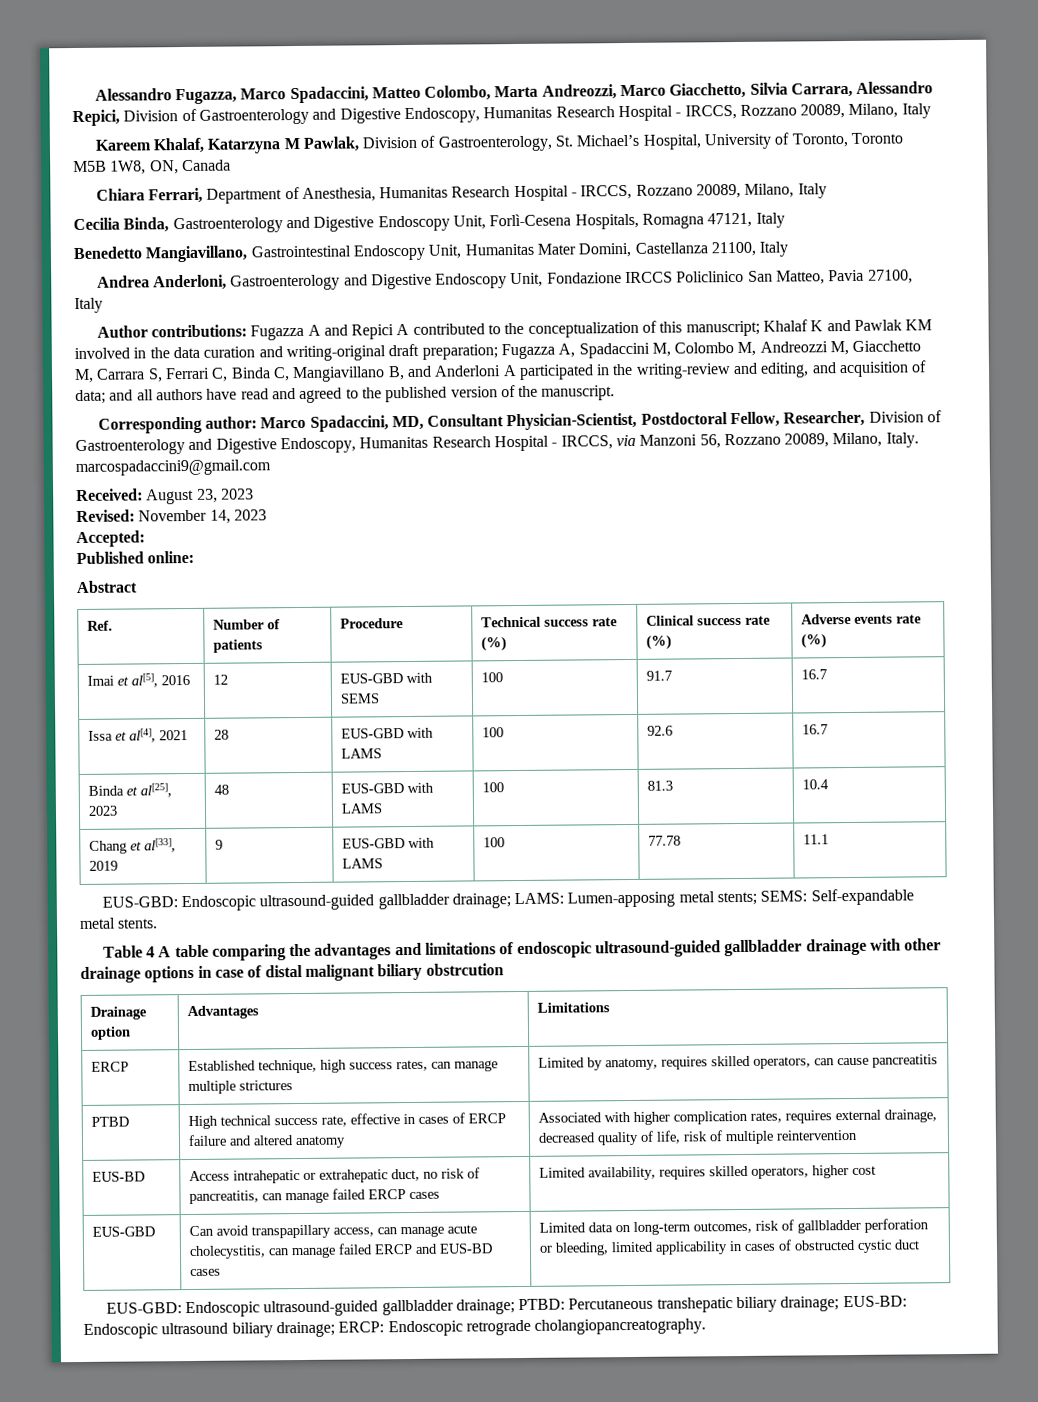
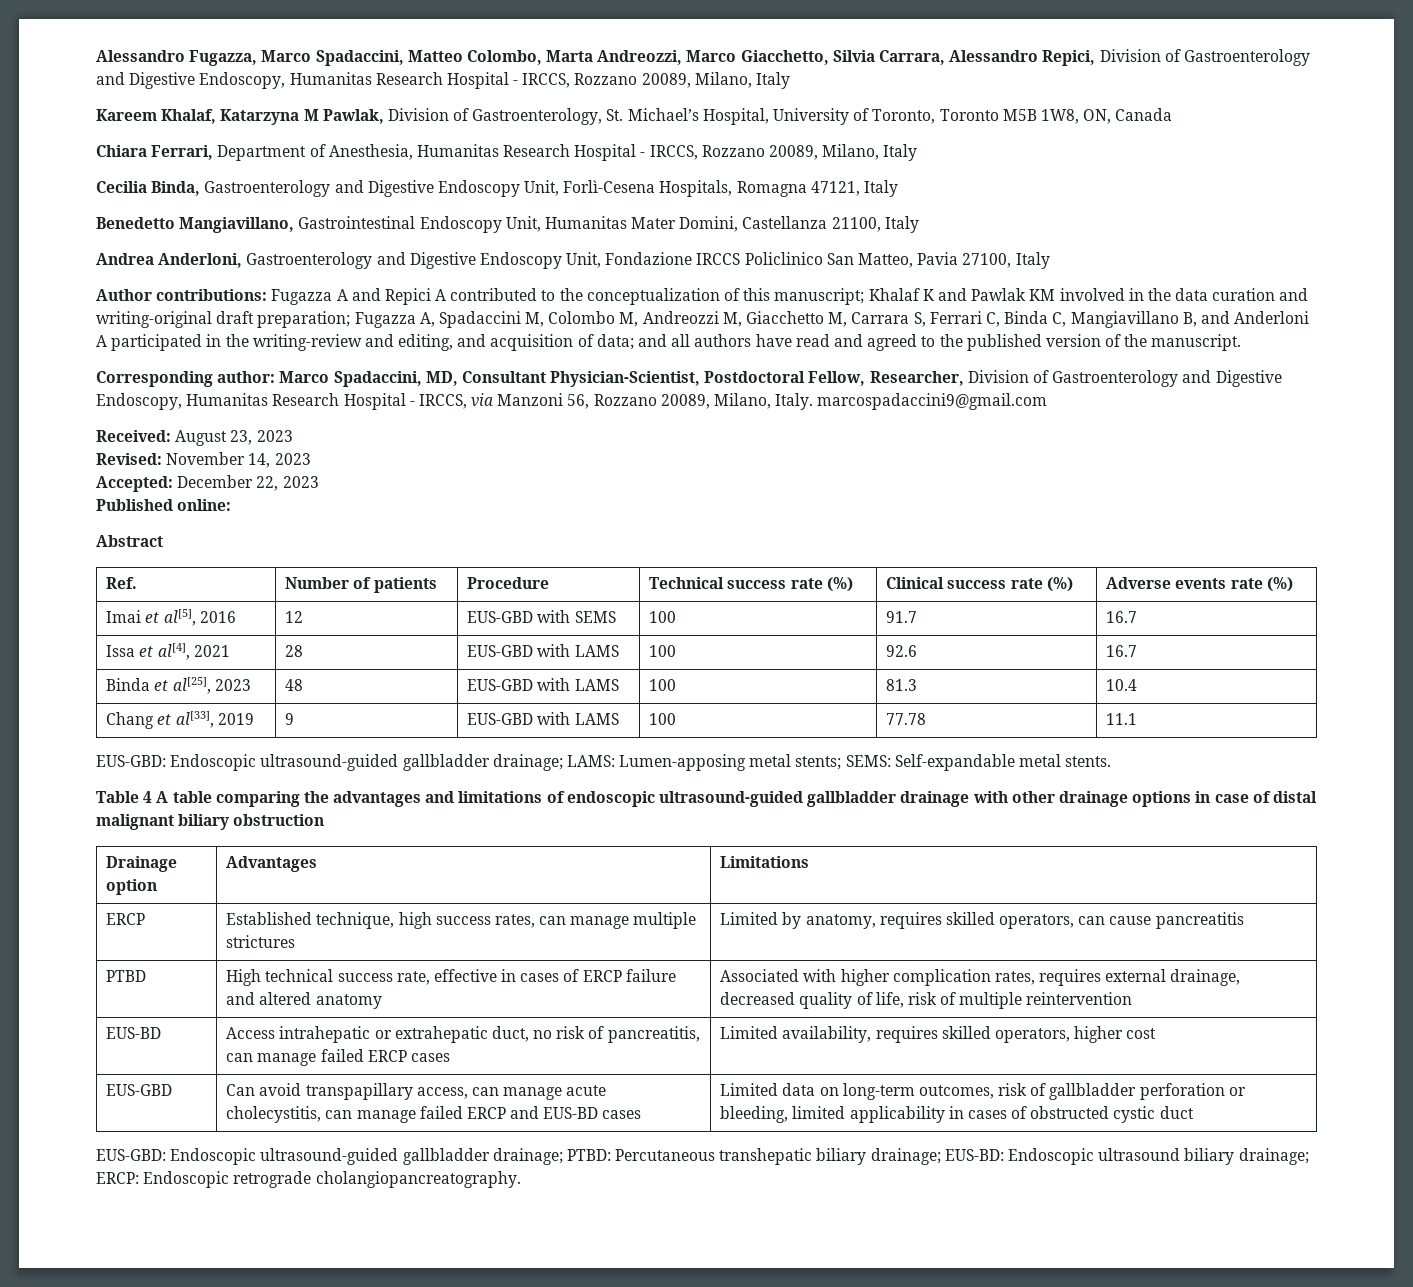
- Accepted:
+ Accepted: December 22, 2023
- Table 4 A table comparing the advantages and limitations of endoscopic ultrasound-guided gallbladder drainage with other drainage options in case of distal malignant biliary obstrcution
+ Table 4 A table comparing the advantages and limitations of endoscopic ultrasound-guided gallbladder drainage with other drainage options in case of distal malignant biliary obstruction

